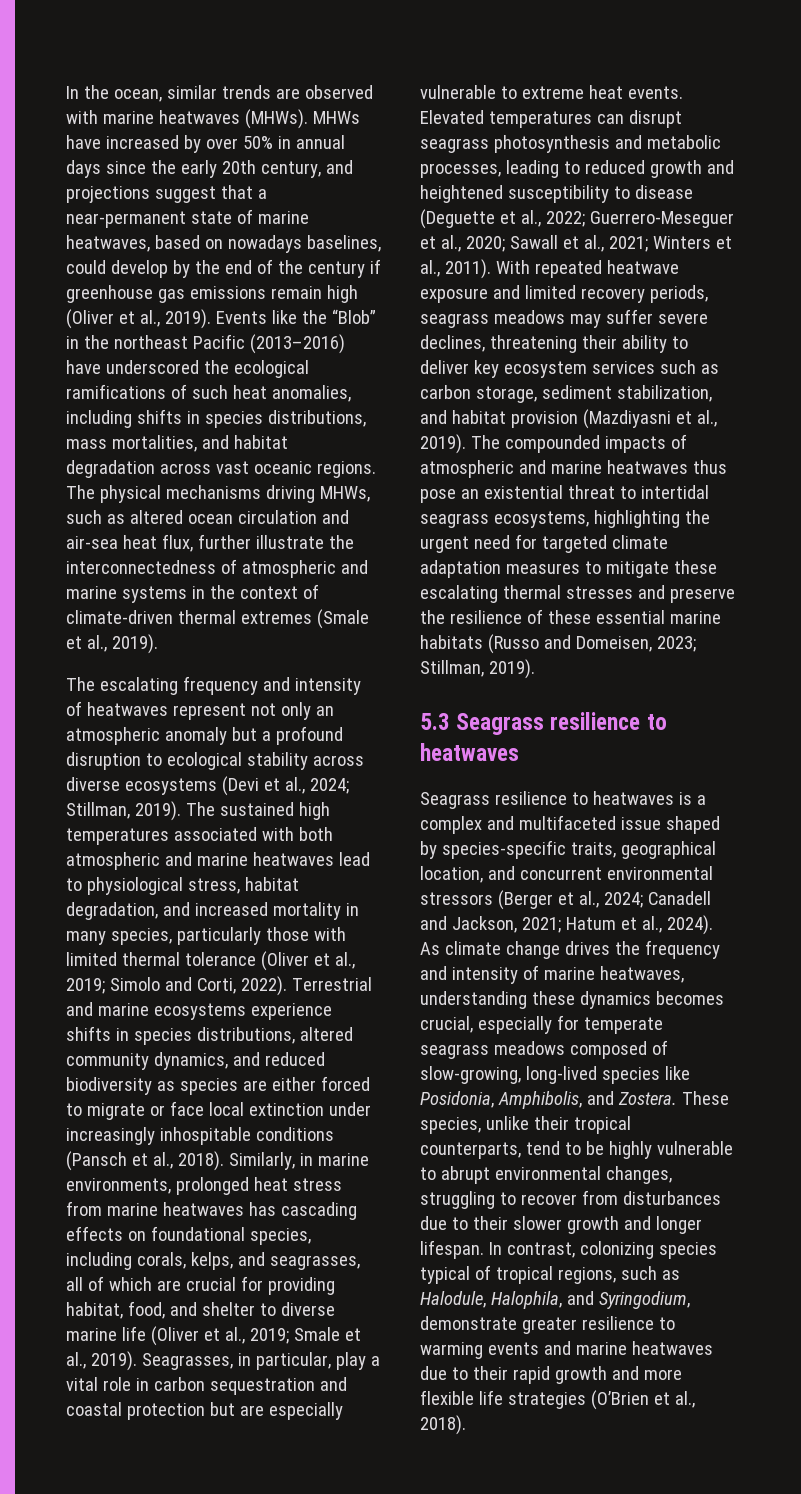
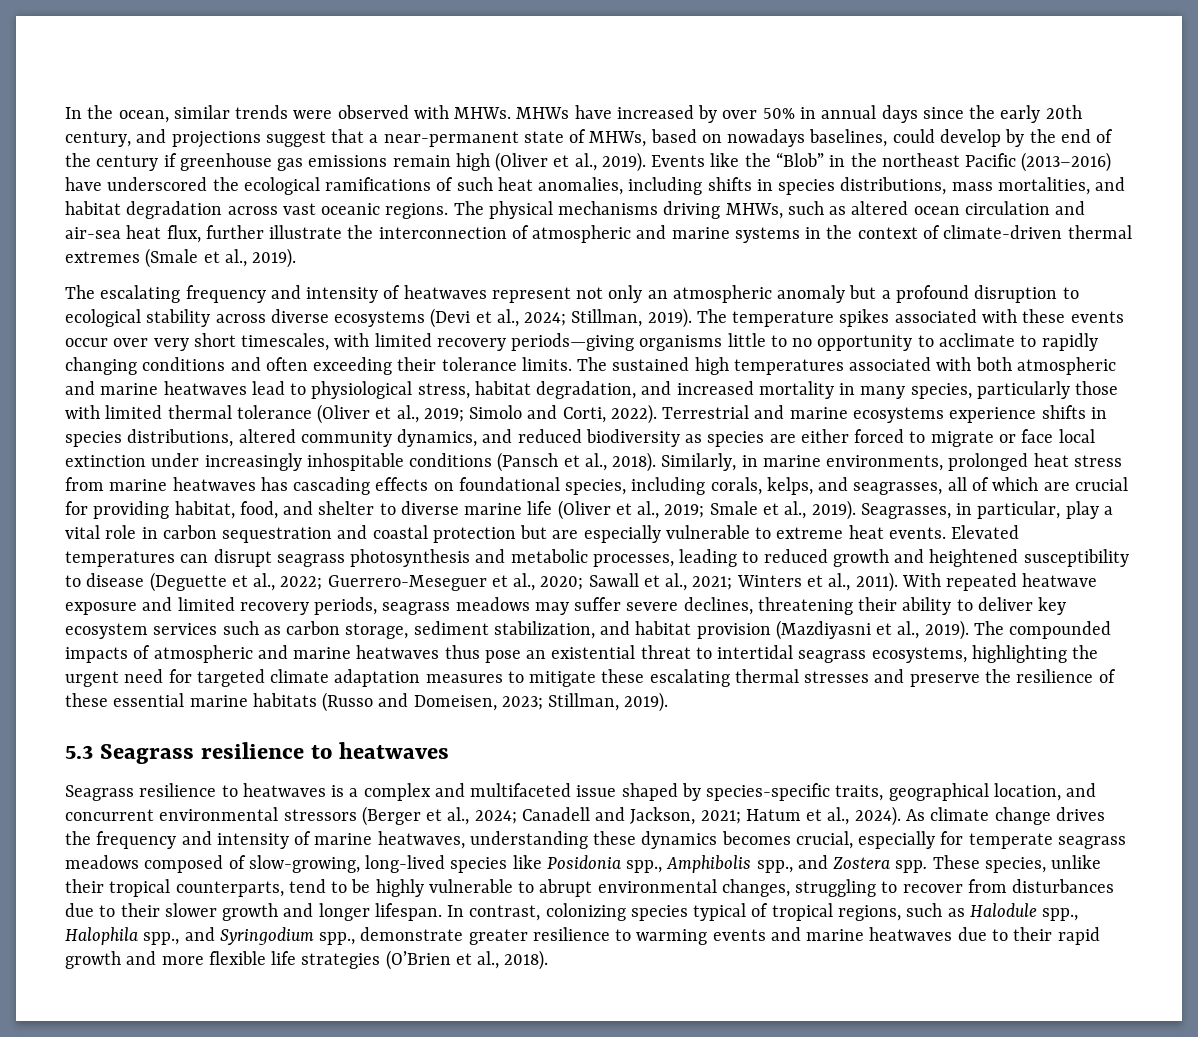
- In the ocean, similar trends are observed with marine heatwaves (MHWs).
+ In the ocean, similar trends were observed with MHWs.
- MHWs have increased by over 50% in annual days since the early 20th century, and projections suggest that a near-permanent state of marine heatwaves, based on nowadays baselines, could develop by the end of the century if greenhouse gas emissions remain high (Oliver et al., 2019).
+ MHWs have increased by over 50% in annual days since the early 20th century, and projections suggest that a near-permanent state of MHWs, based on nowadays baselines, could develop by the end of the century if greenhouse gas emissions remain high (Oliver et al., 2019).
- The physical mechanisms driving MHWs, such as altered ocean circulation and air-sea heat flux, further illustrate the interconnectedness of atmospheric and marine systems in the context of climate-driven thermal extremes (Smale et al., 2019).
+ The physical mechanisms driving MHWs, such as altered ocean circulation and air-sea heat flux, further illustrate the interconnection of atmospheric and marine systems in the context of climate-driven thermal extremes (Smale et al., 2019).
- The sustained high temperatures associated with both atmospheric and marine heatwaves lead to physiological stress, habitat degradation, and increased mortality in many species, particularly those with limited thermal tolerance (Oliver et al., 2019; Simolo and Corti, 2022).
+ The temperature spikes associated with these events occur over very short timescales, with limited recovery periods—giving organisms little to no opportunity to acclimate to rapidly changing conditions and often exceeding their tolerance limits. The sustained high temperatures associated with both atmospheric and marine heatwaves lead to physiological stress, habitat degradation, and increased mortality in many species, particularly those with limited thermal tolerance (Oliver et al., 2019; Simolo and Corti, 2022).
- As climate change drives the frequency and intensity of marine heatwaves, understanding these dynamics becomes crucial, especially for temperate seagrass meadows composed of slow-growing, long-lived species like Posidonia, Amphibolis, and Zostera.
+ As climate change drives the frequency and intensity of marine heatwaves, understanding these dynamics becomes crucial, especially for temperate seagrass meadows composed of slow-growing, long-lived species like Posidonia spp., Amphibolis spp., and Zostera spp.
- In contrast, colonizing species typical of tropical regions, such as Halodule, Halophila, and Syringodium, demonstrate greater resilience to warming events and marine heatwaves due to their rapid growth and more flexible life strategies (O’Brien et al., 2018).
+ In contrast, colonizing species typical of tropical regions, such as Halodule spp., Halophila spp., and Syringodium spp., demonstrate greater resilience to warming events and marine heatwaves due to their rapid growth and more flexible life strategies (O’Brien et al., 2018).

